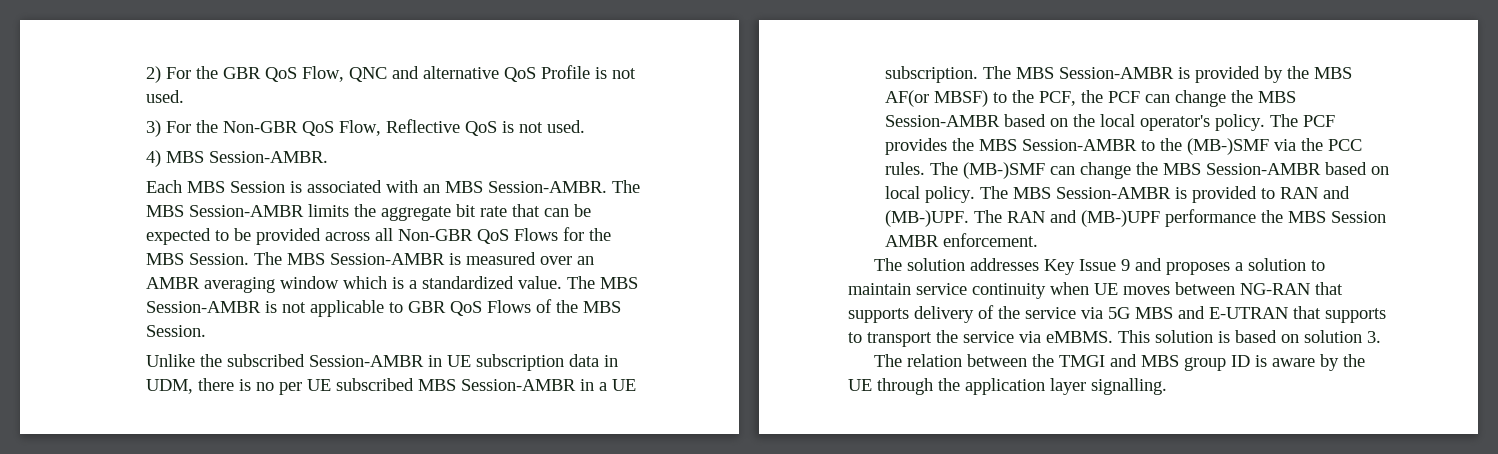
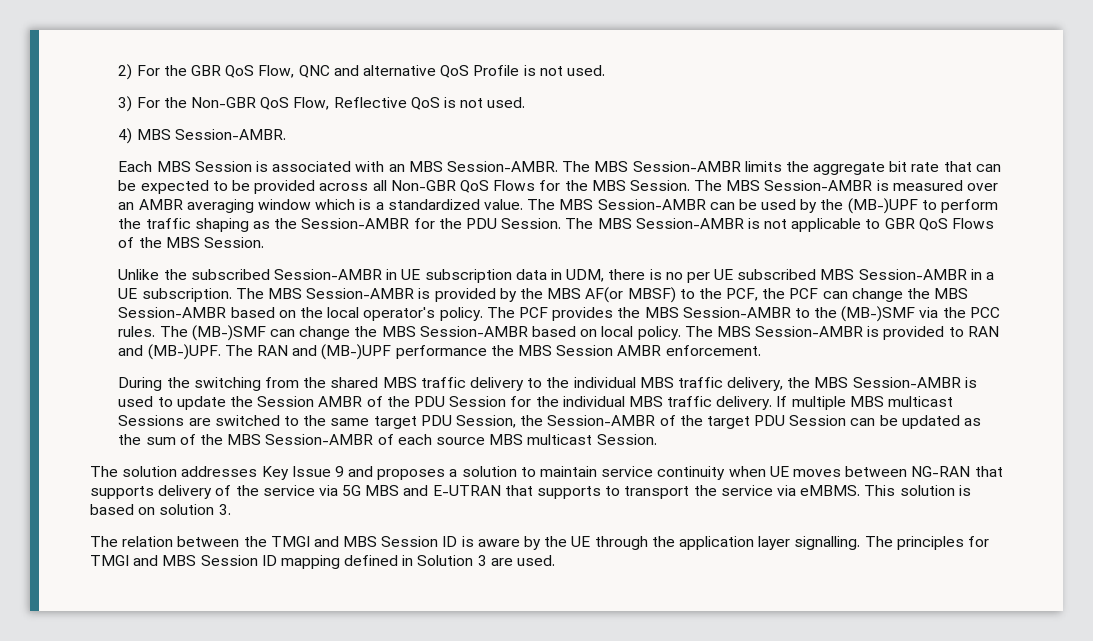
- The MBS Session-AMBR is not applicable to GBR QoS Flows of the MBS Session.
+ The MBS Session-AMBR can be used by the (MB-)UPF to perform the traffic shaping as the Session-AMBR for the PDU Session. The MBS Session-AMBR is not applicable to GBR QoS Flows of the MBS Session.
+ During the switching from the shared MBS traffic delivery to the individual MBS traffic delivery, the MBS Session-AMBR is used to update the Session AMBR of the PDU Session for the individual MBS traffic delivery. If multiple MBS multicast Sessions are switched to the same target PDU Session, the Session-AMBR of the target PDU Session can be updated as the sum of the MBS Session-AMBR of each source MBS multicast Session.
- The relation between the TMGI and MBS group ID is aware by the UE through the application layer signalling.
+ The relation between the TMGI and MBS Session ID is aware by the UE through the application layer signalling.
+ The principles for TMGI and MBS Session ID mapping defined in Solution 3 are used.

